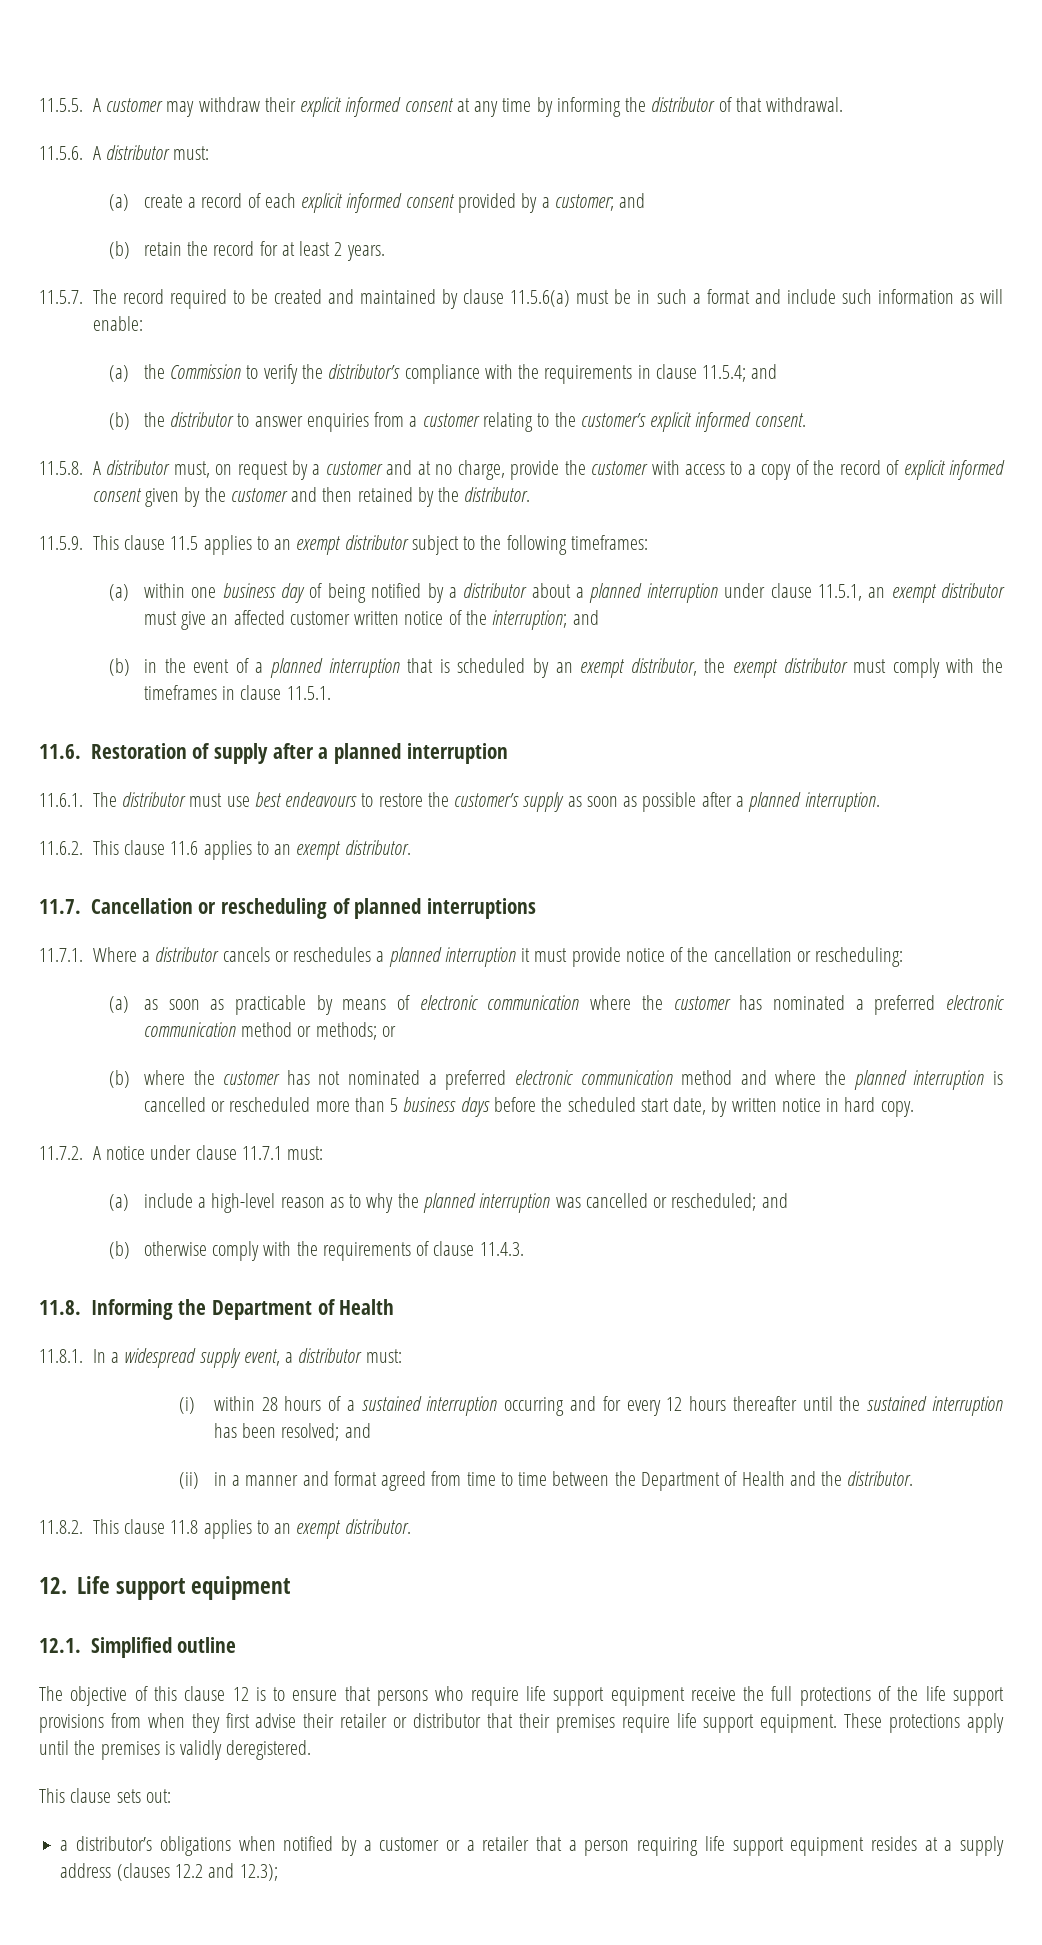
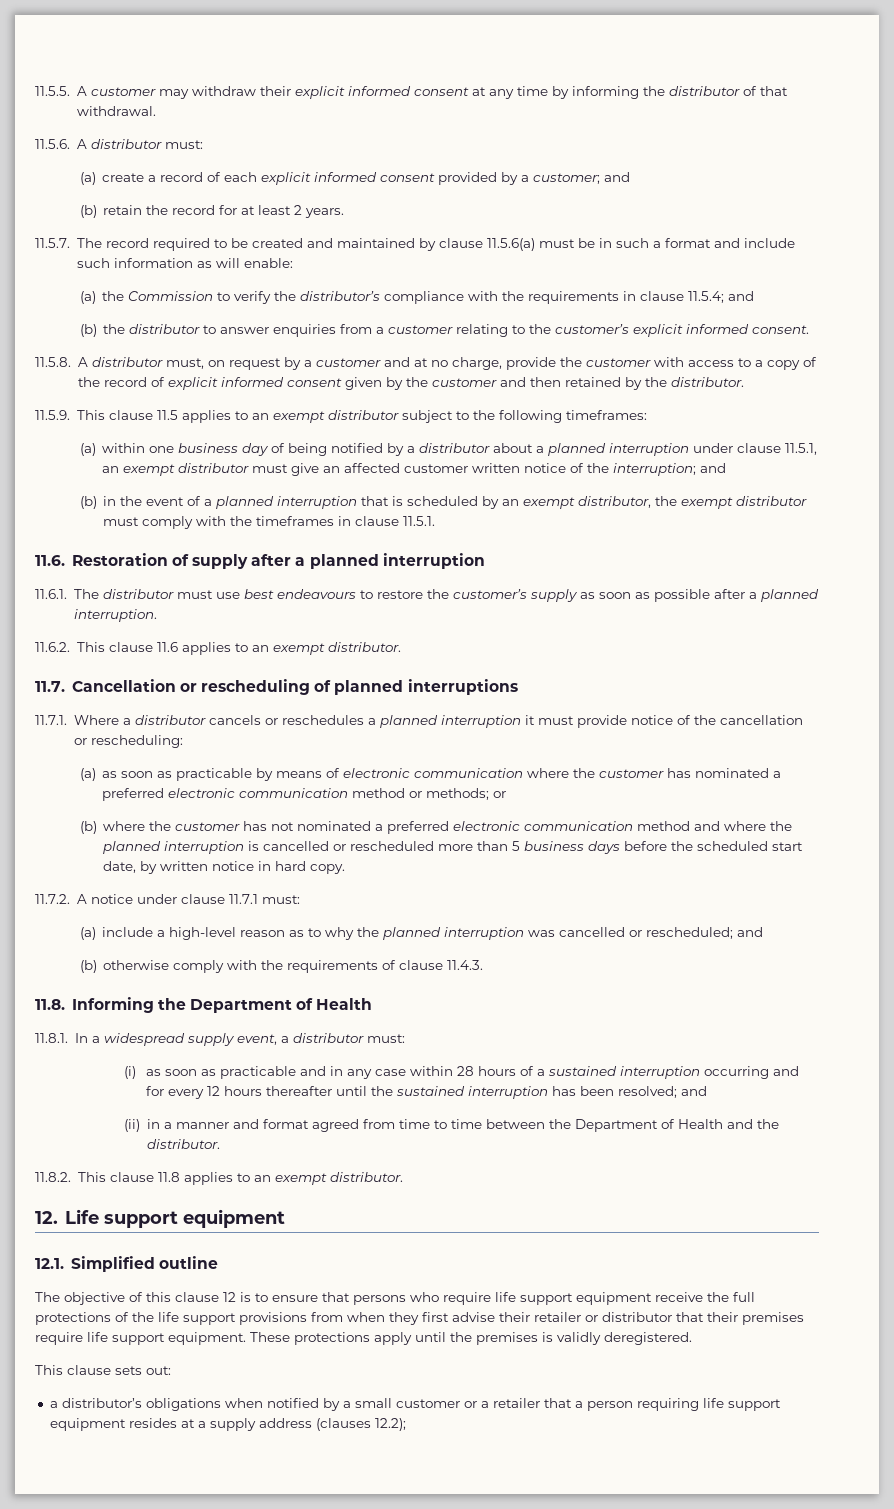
- (i) within 28 hours of a sustained interruption occurring and for every 12 hours thereafter until the sustained interruption has been resolved; and
+ (i) as soon as practicable and in any case within 28 hours of a sustained interruption occurring and for every 12 hours thereafter until the sustained interruption has been resolved; and
- a distributor’s obligations when notified by a customer or a retailer that a person requiring life support equipment resides at a supply address (clauses 12.2 and 12.3);
+ a distributor’s obligations when notified by a small customer or a retailer that a person requiring life support equipment resides at a supply address (clauses 12.2);

